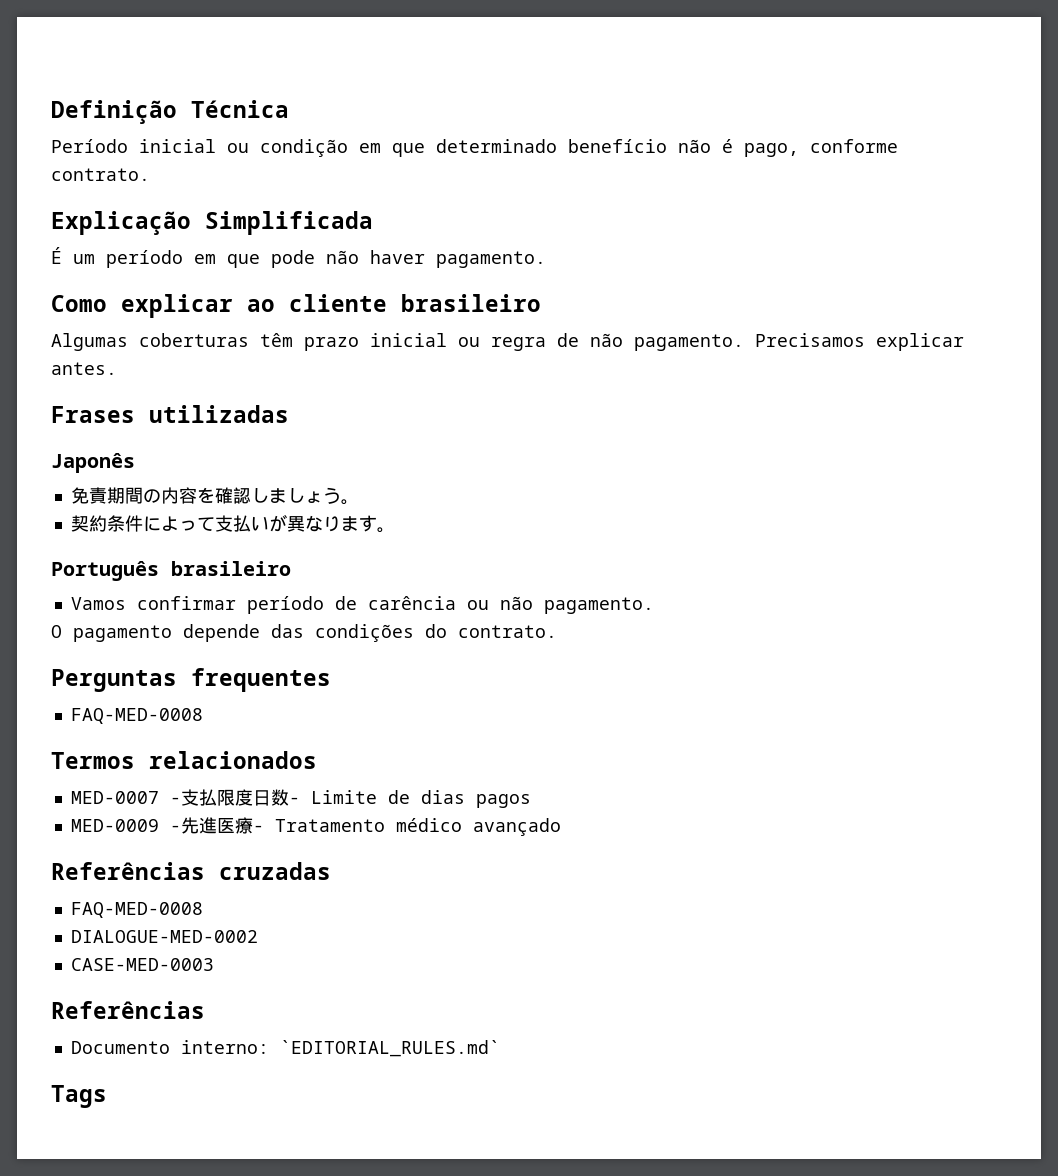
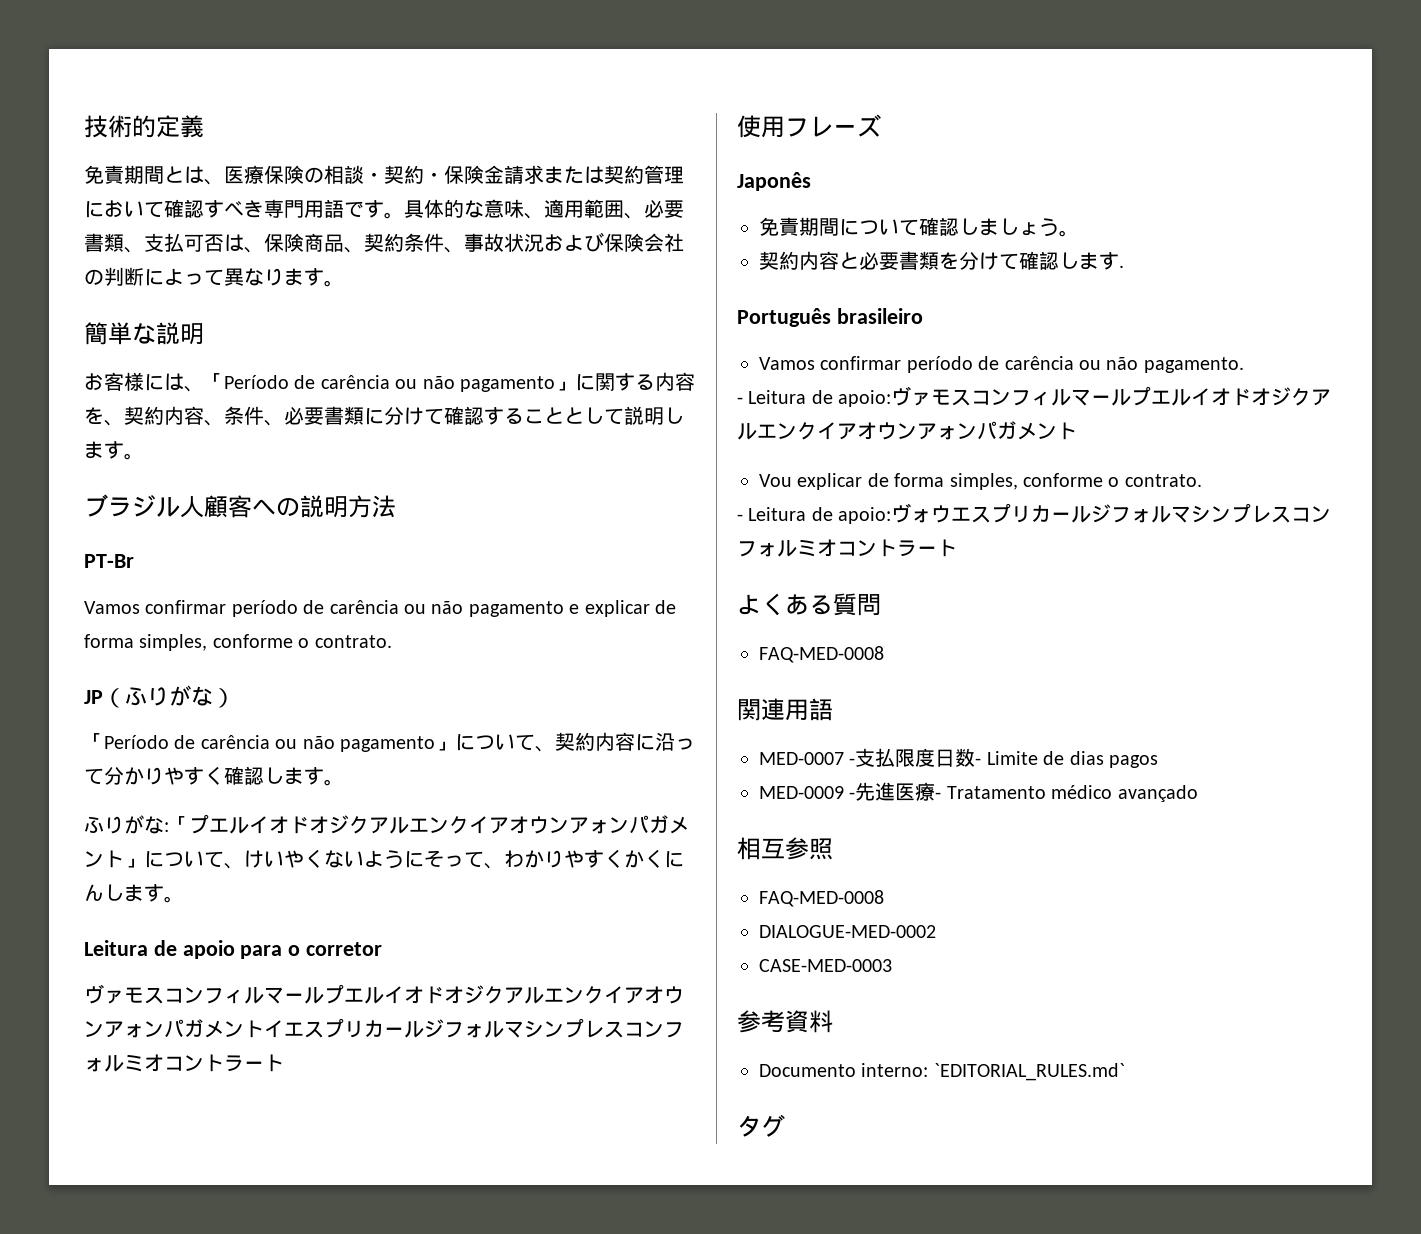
- Definição Técnica
- Período inicial ou condição em que determinado benefício não é pago, conforme contrato.
- Explicação Simplificada
- É um período em que pode não haver pagamento.
- Como explicar ao cliente brasileiro
- Algumas coberturas têm prazo inicial ou regra de não pagamento. Precisamos explicar antes.
- Frases utilizadas
+ 技術的定義
+ 免責期間とは、医療保険の相談・契約・保険金請求または契約管理において確認すべき専門用語です。具体的な意味、適用範囲、必要書類、支払可否は、保険商品、契約条件、事故状況および保険会社の判断によって異なります。
+ 簡単な説明
+ お客様には、「Período de carência ou não pagamento」に関する内容を、契約内容、条件、必要書類に分けて確認することとして説明します。
+ ブラジル人顧客への説明方法
+ PT-Br
+ Vamos confirmar período de carência ou não pagamento e explicar de forma simples, conforme o contrato.
+ JP（ふりがな）
+ 「Período de carência ou não pagamento」について、契約内容に沿って分かりやすく確認します。
+ ふりがな:「プエルイオドオジクアルエンクイアオウンアォンパガメント」について、けいやくないようにそって、わかりやすくかくにんします。
+ Leitura de apoio para o corretor
+ ヴァモスコンフィルマールプエルイオドオジクアルエンクイアオウンアォンパガメントイエスプリカールジフォルマシンプレスコンフォルミオコントラート
+ 使用フレーズ
- 免責期間の内容を確認しましょう。
+ 免責期間について確認しましょう。
- 契約条件によって支払いが異なります。
+ 契約内容と必要書類を分けて確認します.
- O pagamento depende das condições do contrato.
- Perguntas frequentes
+ - Leitura de apoio:ヴァモスコンフィルマールプエルイオドオジクアルエンクイアオウンアォンパガメント
+ Vou explicar de forma simples, conforme o contrato.
+ - Leitura de apoio:ヴォウエスプリカールジフォルマシンプレスコンフォルミオコントラート
+ よくある質問
  FAQ-MED-0008
- Termos relacionados
+ 関連用語
- Referências cruzadas
+ 相互参照
  CASE-MED-0003
- Referências
+ 参考資料
- Tags
+ タグ

